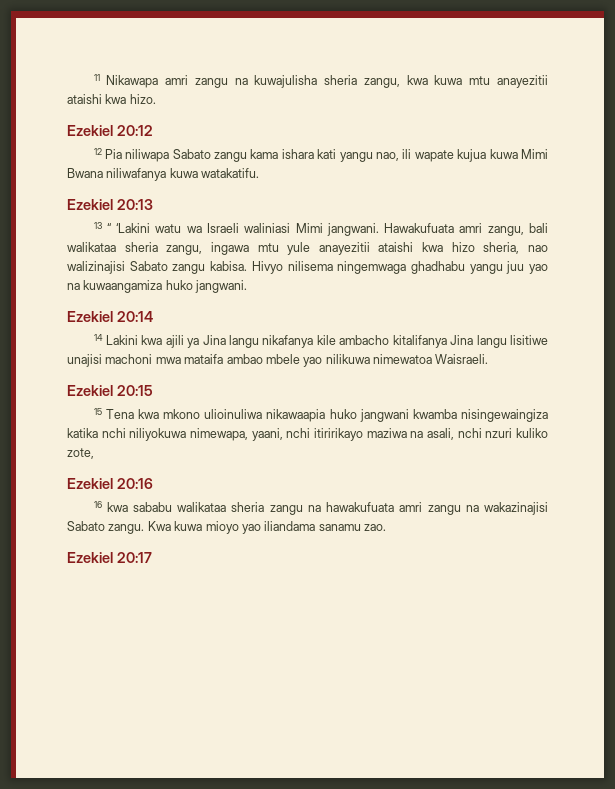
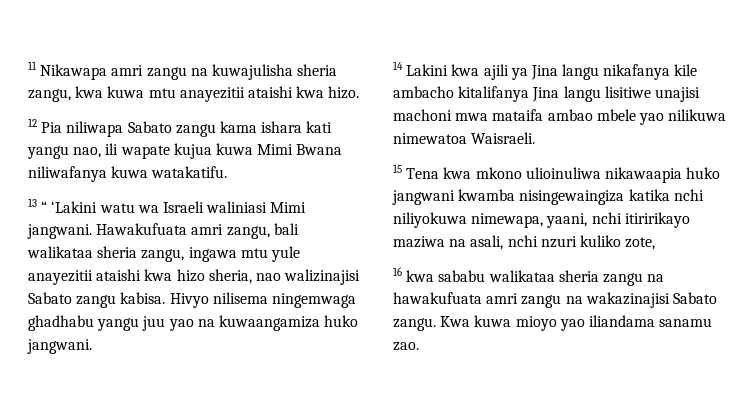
- Ezekiel 20:12
- Ezekiel 20:13
- Ezekiel 20:14
- Ezekiel 20:15
- Ezekiel 20:16
- Ezekiel 20:17

